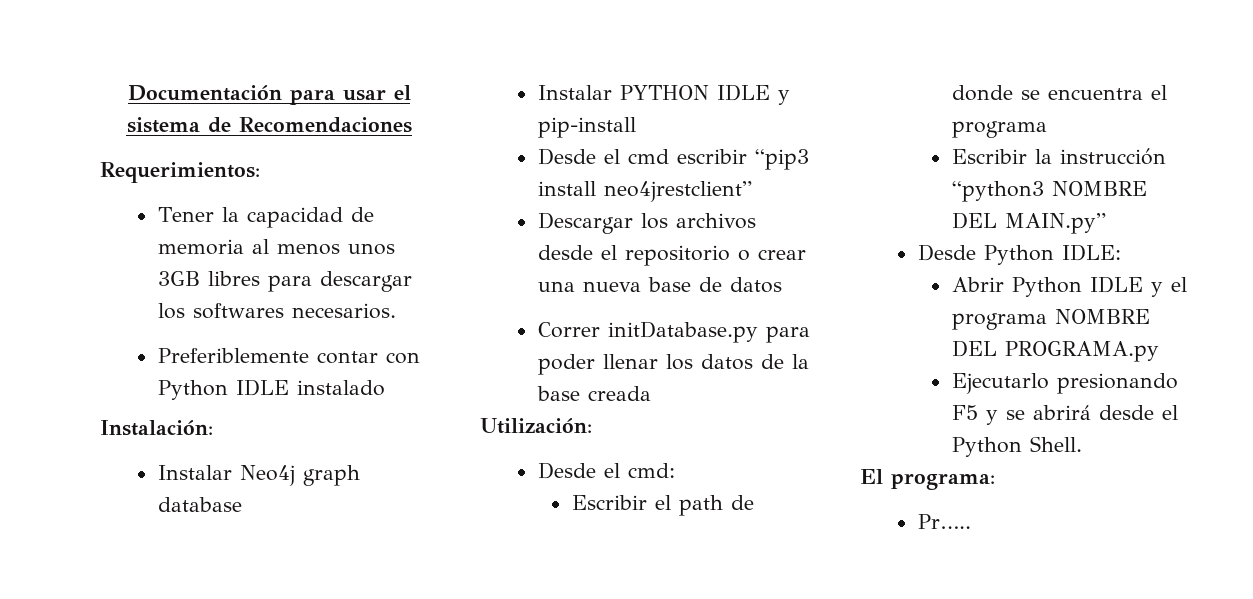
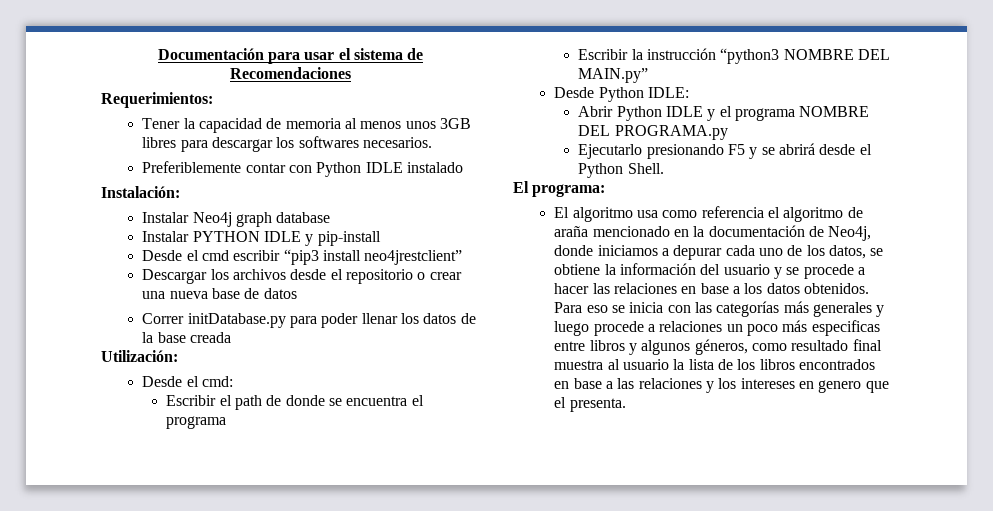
- Pr…..
+ El algoritmo usa como referencia el algoritmo de araña mencionado en la documentación de Neo4j, donde iniciamos a depurar cada uno de los datos, se obtiene la información del usuario y se procede a hacer las relaciones en base a los datos obtenidos. Para eso se inicia con las categorías más generales y luego procede a relaciones un poco más especificas entre libros y algunos géneros, como resultado final muestra al usuario la lista de los libros encontrados en base a las relaciones y los intereses en genero que el presenta.

